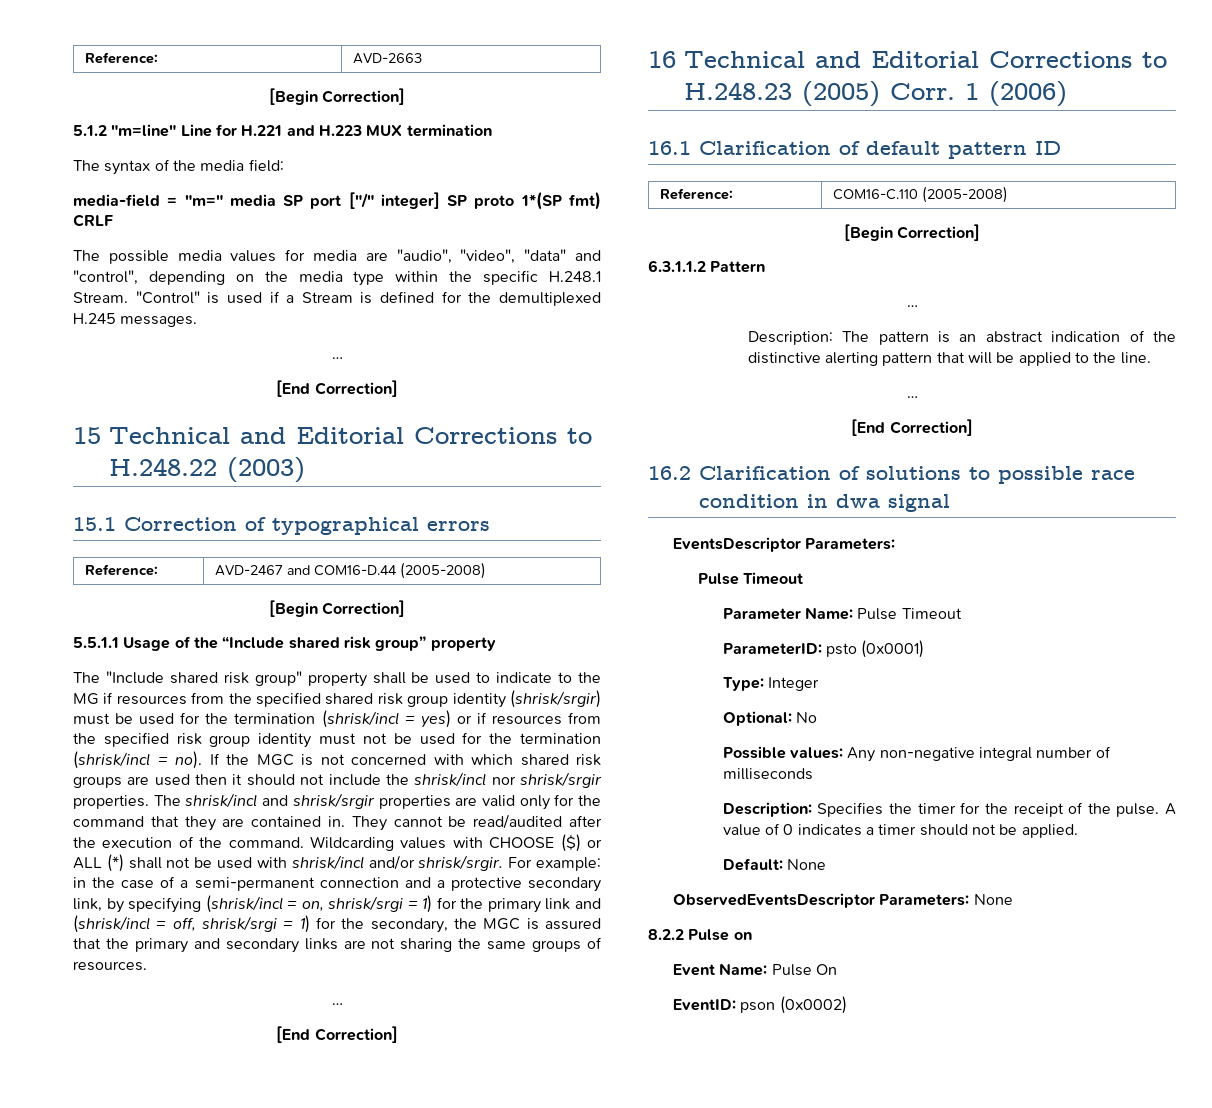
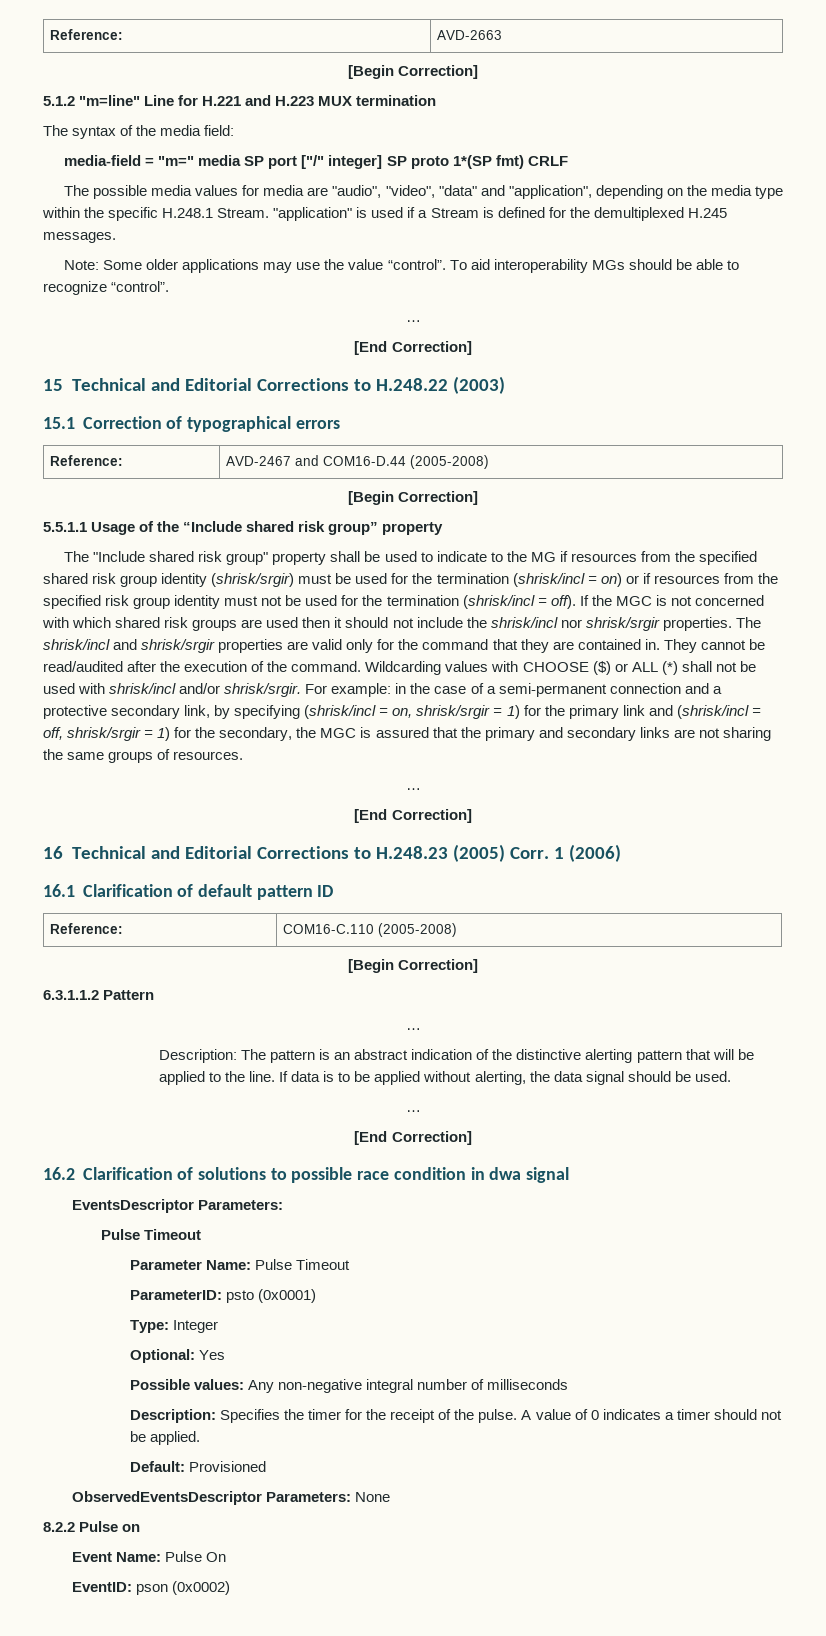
- The possible media values for media are "audio", "video", "data" and "control", depending on the media type within the specific H.248.1 Stream.
+ The possible media values for media are "audio", "video", "data" and "application", depending on the media type within the specific H.248.1 Stream.
- "Control" is used if a Stream is defined for the demultiplexed H.245 messages.
+ "application" is used if a Stream is defined for the demultiplexed H.245 messages.
+ Note: Some older applications may use the value “control”. To aid interoperability MGs should be able to recognize “control”.
- The "Include shared risk group" property shall be used to indicate to the MG if resources from the specified shared risk group identity (shrisk/srgir) must be used for the termination (shrisk/incl = yes) or if resources from the specified risk group identity must not be used for the termination (shrisk/incl = no).
+ The "Include shared risk group" property shall be used to indicate to the MG if resources from the specified shared risk group identity (shrisk/srgir) must be used for the termination (shrisk/incl = on) or if resources from the specified risk group identity must not be used for the termination (shrisk/incl = off).
- For example: in the case of a semi-permanent connection and a protective secondary link, by specifying (shrisk/incl = on, shrisk/srgi = 1) for the primary link and (shrisk/incl = off, shrisk/srgi = 1) for the secondary, the MGC is assured that the primary and secondary links are not sharing the same groups of resources.
+ For example: in the case of a semi-permanent connection and a protective secondary link, by specifying (shrisk/incl = on, shrisk/srgir = 1) for the primary link and (shrisk/incl = off, shrisk/srgir = 1) for the secondary, the MGC is assured that the primary and secondary links are not sharing the same groups of resources.
+ If data is to be applied without alerting, the data signal should be used.
- Optional: No
+ Optional: Yes
- Default: None
+ Default: Provisioned

